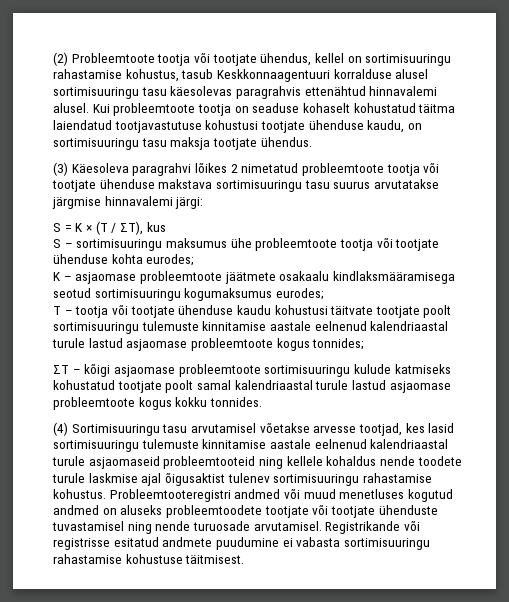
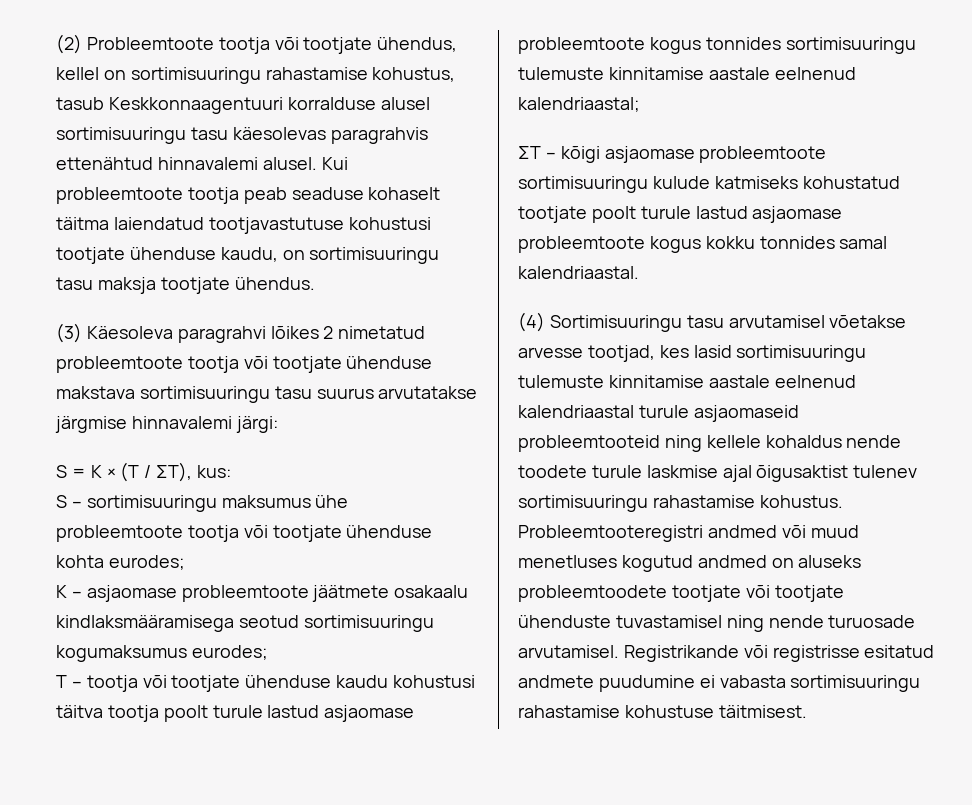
- Kui probleemtoote tootja on seaduse kohaselt kohustatud täitma laiendatud tootjavastutuse kohustusi tootjate ühenduse kaudu, on sortimisuuringu tasu maksja tootjate ühendus.
+ Kui probleemtoote tootja peab seaduse kohaselt täitma laiendatud tootjavastutuse kohustusi tootjate ühenduse kaudu, on sortimisuuringu tasu maksja tootjate ühendus.
- S = K × (T / ΣT), kus
+ S = K × (T / ΣT), kus:
- T – tootja või tootjate ühenduse kaudu kohustusi täitvate tootjate poolt sortimisuuringu tulemuste kinnitamise aastale eelnenud kalendriaastal turule lastud asjaomase probleemtoote kogus tonnides;
+ T – tootja või tootjate ühenduse kaudu kohustusi täitva tootja poolt turule lastud asjaomase probleemtoote kogus tonnides sortimisuuringu tulemuste kinnitamise aastale eelnenud kalendriaastal;
- ΣT – kõigi asjaomase probleemtoote sortimisuuringu kulude katmiseks kohustatud tootjate poolt samal kalendriaastal turule lastud asjaomase probleemtoote kogus kokku tonnides.
+ ΣT – kõigi asjaomase probleemtoote sortimisuuringu kulude katmiseks kohustatud tootjate poolt turule lastud asjaomase probleemtoote kogus kokku tonnides samal kalendriaastal.

